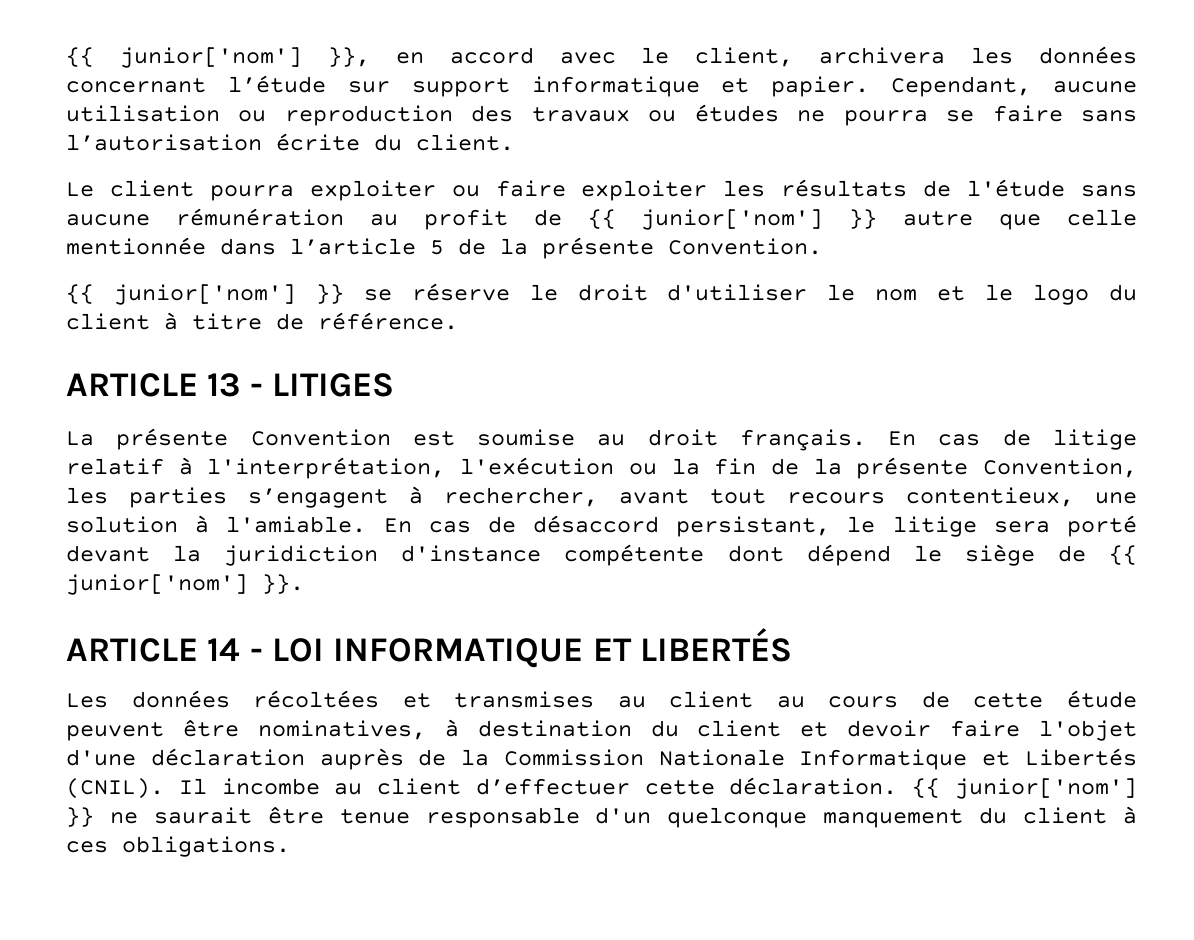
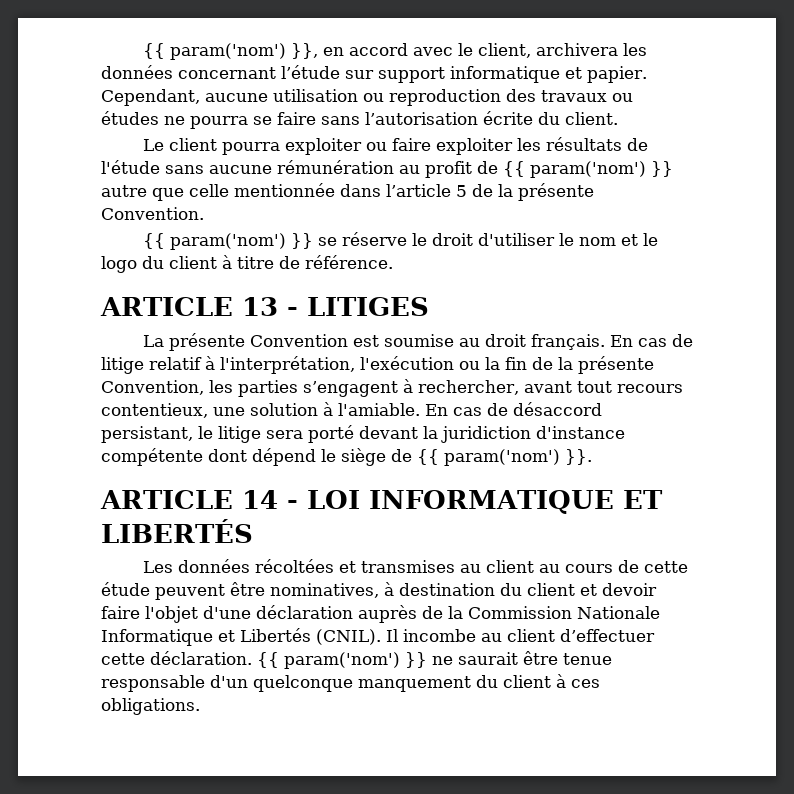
- {{ junior['nom'] }}, en accord avec le client, archivera les données concernant l’étude sur support informatique et papier.
+ {{ param('nom') }}, en accord avec le client, archivera les données concernant l’étude sur support informatique et papier.
- Le client pourra exploiter ou faire exploiter les résultats de l'étude sans aucune rémunération au profit de {{ junior['nom'] }} autre que celle mentionnée dans l’article 5 de la présente Convention.
+ Le client pourra exploiter ou faire exploiter les résultats de l'étude sans aucune rémunération au profit de {{ param('nom') }} autre que celle mentionnée dans l’article 5 de la présente Convention.
- {{ junior['nom'] }} se réserve le droit d'utiliser le nom et le logo du client à titre de référence.
+ {{ param('nom') }} se réserve le droit d'utiliser le nom et le logo du client à titre de référence.
- En cas de désaccord persistant, le litige sera porté devant la juridiction d'instance compétente dont dépend le siège de {{ junior['nom'] }}.
+ En cas de désaccord persistant, le litige sera porté devant la juridiction d'instance compétente dont dépend le siège de {{ param('nom') }}.
- {{ junior['nom'] }} ne saurait être tenue responsable d'un quelconque manquement du client à ces obligations.
+ {{ param('nom') }} ne saurait être tenue responsable d'un quelconque manquement du client à ces obligations.

